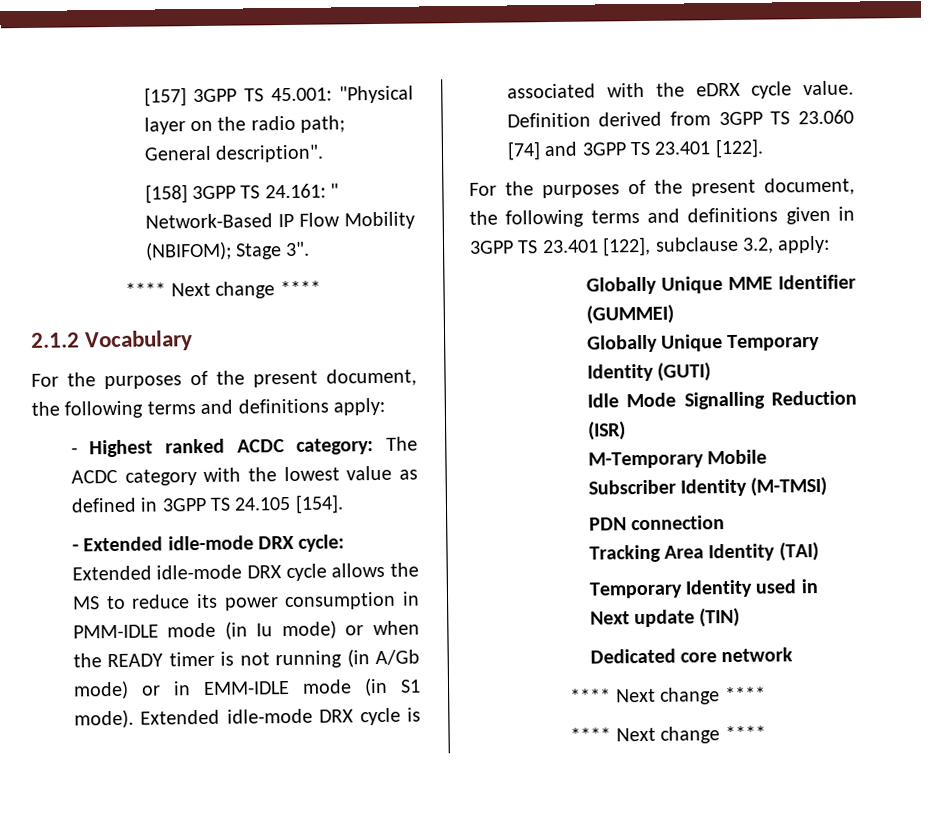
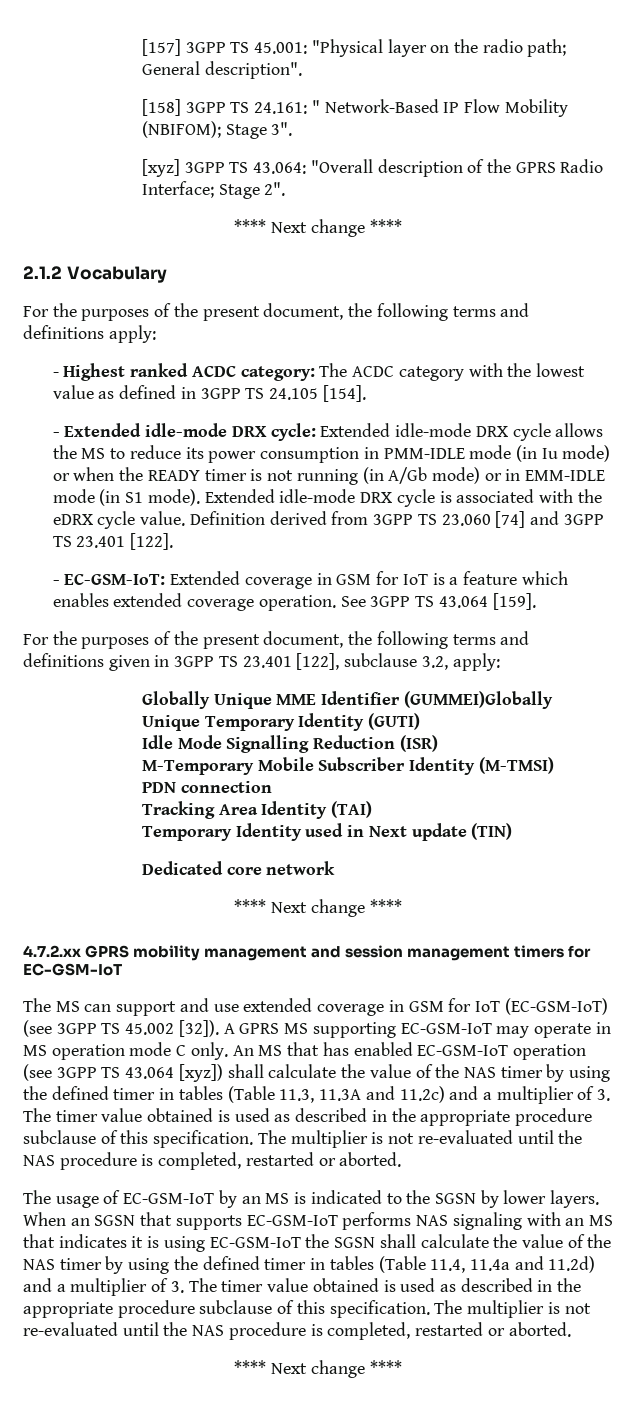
+ [xyz] 3GPP TS 43.064: "Overall description of the GPRS Radio Interface; Stage 2".
+ - EC-GSM-IoT: Extended coverage in GSM for IoT is a feature which enables extended coverage operation. See 3GPP TS 43.064 [159].
- Globally Unique MME Identifier (GUMMEI)
- Globally Unique Temporary Identity (GUTI)
+ Globally Unique MME Identifier (GUMMEI)Globally Unique Temporary Identity (GUTI)
+ 4.7.2.xx GPRS mobility management and session management timers for EC-GSM-IoT
+ The MS can support and use extended coverage in GSM for IoT (EC-GSM-IoT) (see 3GPP TS 45.002 [32]). A GPRS MS supporting EC-GSM-IoT may operate in MS operation mode C only. An MS that has enabled EC-GSM-IoT operation (see 3GPP TS 43.064 [xyz]) shall calculate the value of the NAS timer by using the defined timer in tables (Table 11.3, 11.3A and 11.2c) and a multiplier of 3. The timer value obtained is used as described in the appropriate procedure subclause of this specification. The multiplier is not re-evaluated until the NAS procedure is completed, restarted or aborted.
+ The usage of EC-GSM-IoT by an MS is indicated to the SGSN by lower layers. When an SGSN that supports EC-GSM-IoT performs NAS signaling with an MS that indicates it is using EC-GSM-IoT the SGSN shall calculate the value of the NAS timer by using the defined timer in tables (Table 11.4, 11.4a and 11.2d) and a multiplier of 3. The timer value obtained is used as described in the appropriate procedure subclause of this specification. The multiplier is not re-evaluated until the NAS procedure is completed, restarted or aborted.

